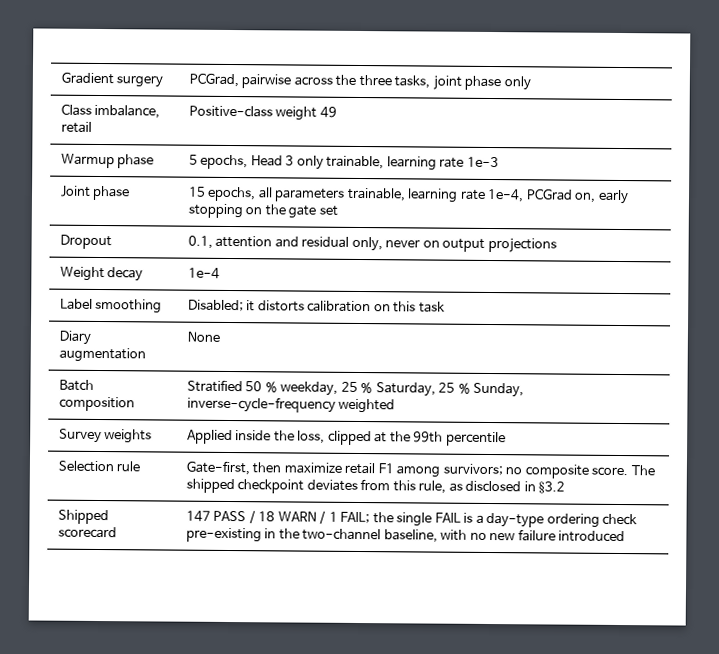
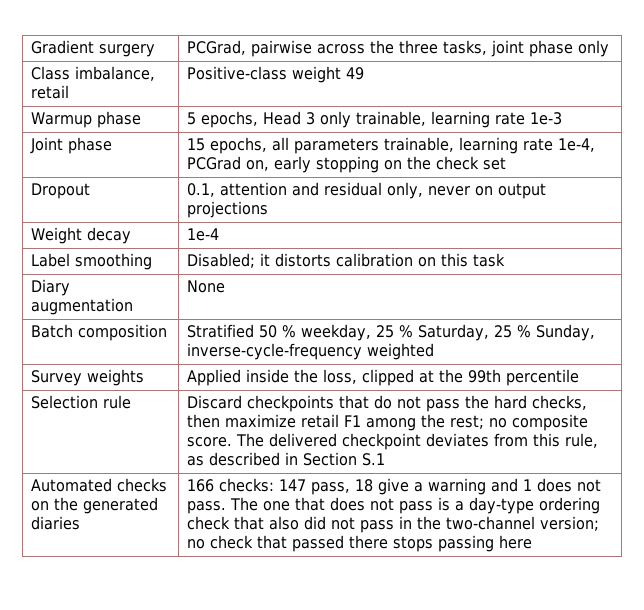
- Joint phase | 15 epochs, all parameters trainable, learning rate 1e-4, PCGrad on, early stopping on the gate set
+ Joint phase | 15 epochs, all parameters trainable, learning rate 1e-4, PCGrad on, early stopping on the check set
- Selection rule | Gate-first, then maximize retail F1 among survivors; no composite score. The shipped checkpoint deviates from this rule, as disclosed in §3.2
- Shipped scorecard | 147 PASS / 18 WARN / 1 FAIL; the single FAIL is a day-type ordering check pre-existing in the two-channel baseline, with no new failure introduced
+ Selection rule | Discard checkpoints that do not pass the hard checks, then maximize retail F1 among the rest; no composite score. The delivered checkpoint deviates from this rule, as described in Section S.1
+ Automated checks on the generated diaries | 166 checks: 147 pass, 18 give a warning and 1 does not pass. The one that does not pass is a day-type ordering check that also did not pass in the two-channel version; no check that passed there stops passing here

